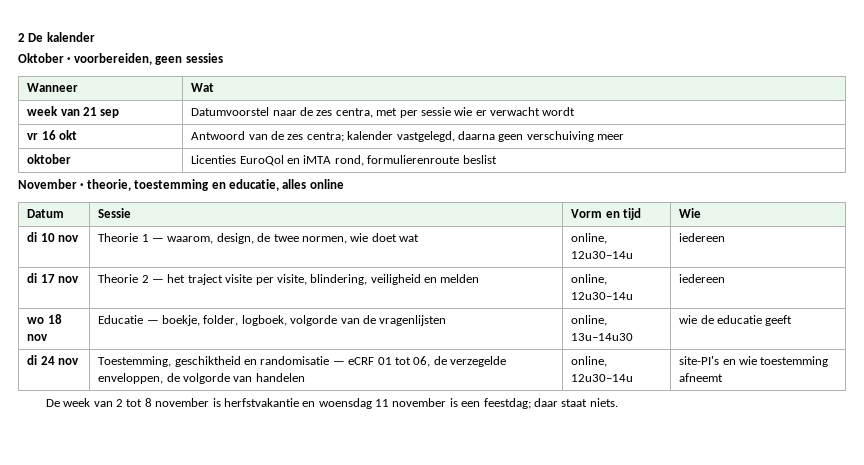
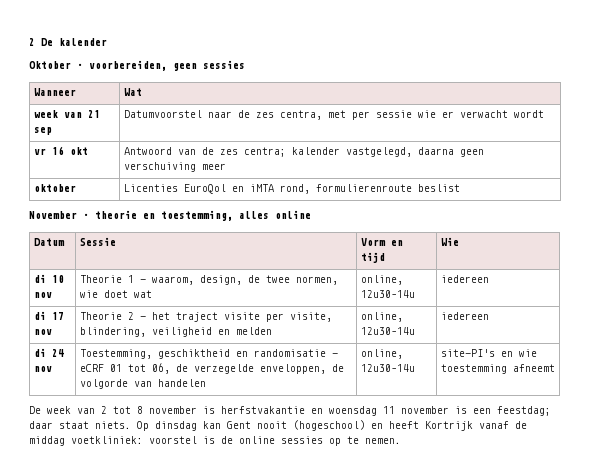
- November · theorie, toestemming en educatie, alles online
+ November · theorie en toestemming, alles online
- wo 18 nov | Educatie — boekje, folder, logboek, volgorde van de vragenlijsten | online, 13u–14u30 | wie de educatie geeft
+ Op dinsdag kan Gent nooit (hogeschool) en heeft Kortrijk vanaf de middag voetkliniek: voorstel is de online sessies op te nemen.

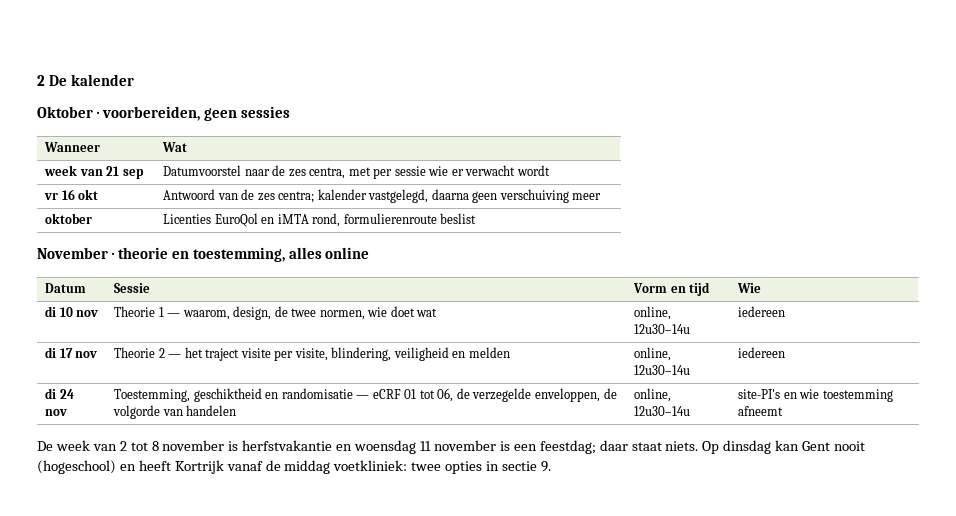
- Op dinsdag kan Gent nooit (hogeschool) en heeft Kortrijk vanaf de middag voetkliniek: voorstel is de online sessies op te nemen.
+ Op dinsdag kan Gent nooit (hogeschool) en heeft Kortrijk vanaf de middag voetkliniek: twee opties in sectie 9.

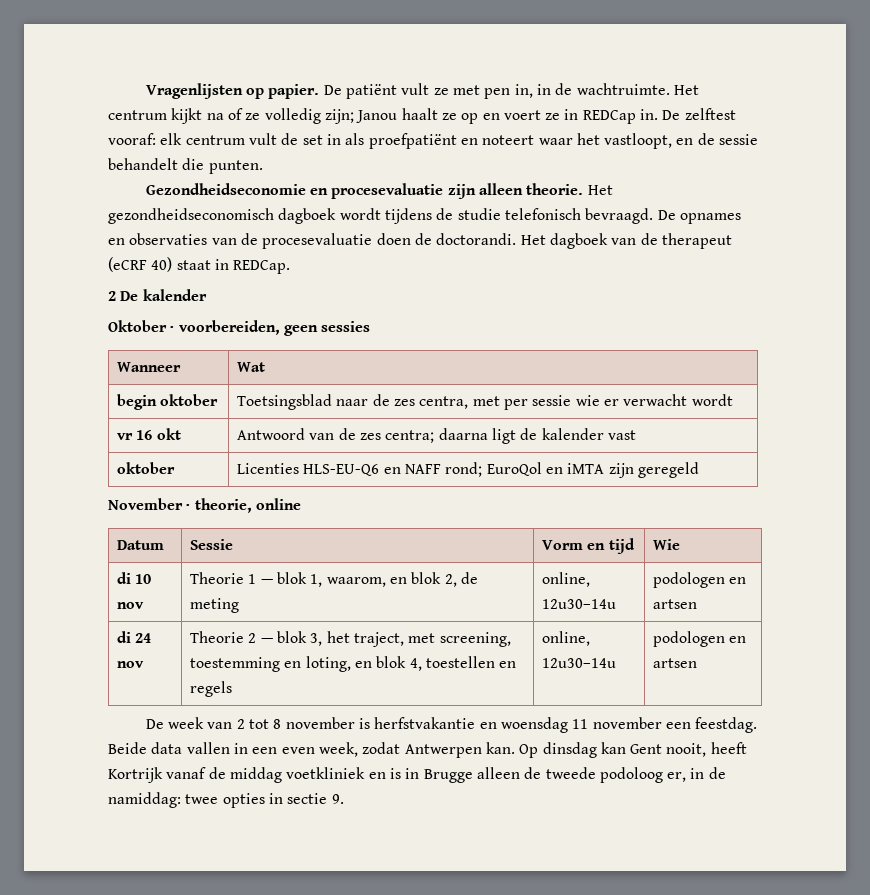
+ Vragenlijsten op papier. De patiënt vult ze met pen in, in de wachtruimte. Het centrum kijkt na of ze volledig zijn; Janou haalt ze op en voert ze in REDCap in. De zelftest vooraf: elk centrum vult de set in als proefpatiënt en noteert waar het vastloopt, en de sessie behandelt die punten.
+ Gezondheidseconomie en procesevaluatie zijn alleen theorie. Het gezondheidseconomisch dagboek wordt tijdens de studie telefonisch bevraagd. De opnames en observaties van de procesevaluatie doen de doctorandi. Het dagboek van de therapeut (eCRF 40) staat in REDCap.
- week van 21 sep | Datumvoorstel naar de zes centra, met per sessie wie er verwacht wordt
+ begin oktober | Toetsingsblad naar de zes centra, met per sessie wie er verwacht wordt
- vr 16 okt | Antwoord van de zes centra; kalender vastgelegd, daarna geen verschuiving meer
- oktober | Licenties EuroQol en iMTA rond, formulierenroute beslist
- November · theorie en toestemming, alles online
+ vr 16 okt | Antwoord van de zes centra; daarna ligt de kalender vast
+ oktober | Licenties HLS-EU-Q6 en NAFF rond; EuroQol en iMTA zijn geregeld
+ November · theorie, online
- di 10 nov | Theorie 1 — waarom, design, de twee normen, wie doet wat | online, 12u30–14u | iedereen
- di 17 nov | Theorie 2 — het traject visite per visite, blindering, veiligheid en melden | online, 12u30–14u | iedereen
- di 24 nov | Toestemming, geschiktheid en randomisatie — eCRF 01 tot 06, de verzegelde enveloppen, de volgorde van handelen | online, 12u30–14u | site-PI's en wie toestemming afneemt
+ di 10 nov | Theorie 1 — blok 1, waarom, en blok 2, de meting | online, 12u30–14u | podologen en artsen
+ di 24 nov | Theorie 2 — blok 3, het traject, met screening, toestemming en loting, en blok 4, toestellen en regels | online, 12u30–14u | podologen en artsen
- De week van 2 tot 8 november is herfstvakantie en woensdag 11 november is een feestdag; daar staat niets.
+ De week van 2 tot 8 november is herfstvakantie en woensdag 11 november een feestdag. Beide data vallen in een even week, zodat Antwerpen kan.
- Op dinsdag kan Gent nooit (hogeschool) en heeft Kortrijk vanaf de middag voetkliniek: twee opties in sectie 9.
+ Op dinsdag kan Gent nooit, heeft Kortrijk vanaf de middag voetkliniek en is in Brugge alleen de tweede podoloog er, in de namiddag: twee opties in sectie 9.

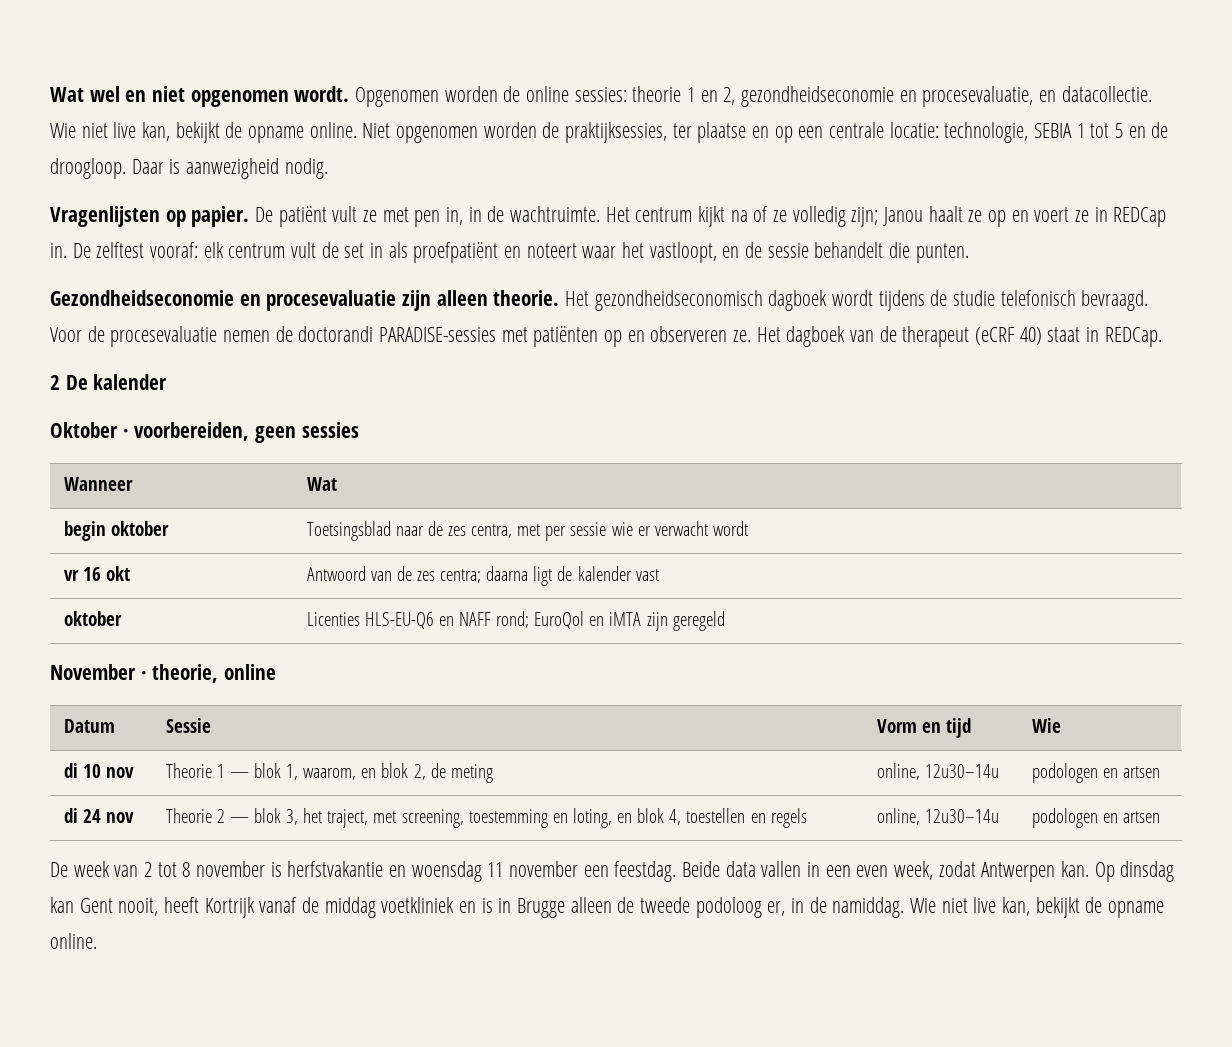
+ Wat wel en niet opgenomen wordt. Opgenomen worden de online sessies: theorie 1 en 2, gezondheidseconomie en procesevaluatie, en datacollectie. Wie niet live kan, bekijkt de opname online. Niet opgenomen worden de praktijksessies, ter plaatse en op een centrale locatie: technologie, SEBIA 1 tot 5 en de droogloop. Daar is aanwezigheid nodig.
- De opnames en observaties van de procesevaluatie doen de doctorandi.
+ Voor de procesevaluatie nemen de doctorandi PARADISE-sessies met patiënten op en observeren ze.
- Op dinsdag kan Gent nooit, heeft Kortrijk vanaf de middag voetkliniek en is in Brugge alleen de tweede podoloog er, in de namiddag: twee opties in sectie 9.
+ Op dinsdag kan Gent nooit, heeft Kortrijk vanaf de middag voetkliniek en is in Brugge alleen de tweede podoloog er, in de namiddag. Wie niet live kan, bekijkt de opname online.

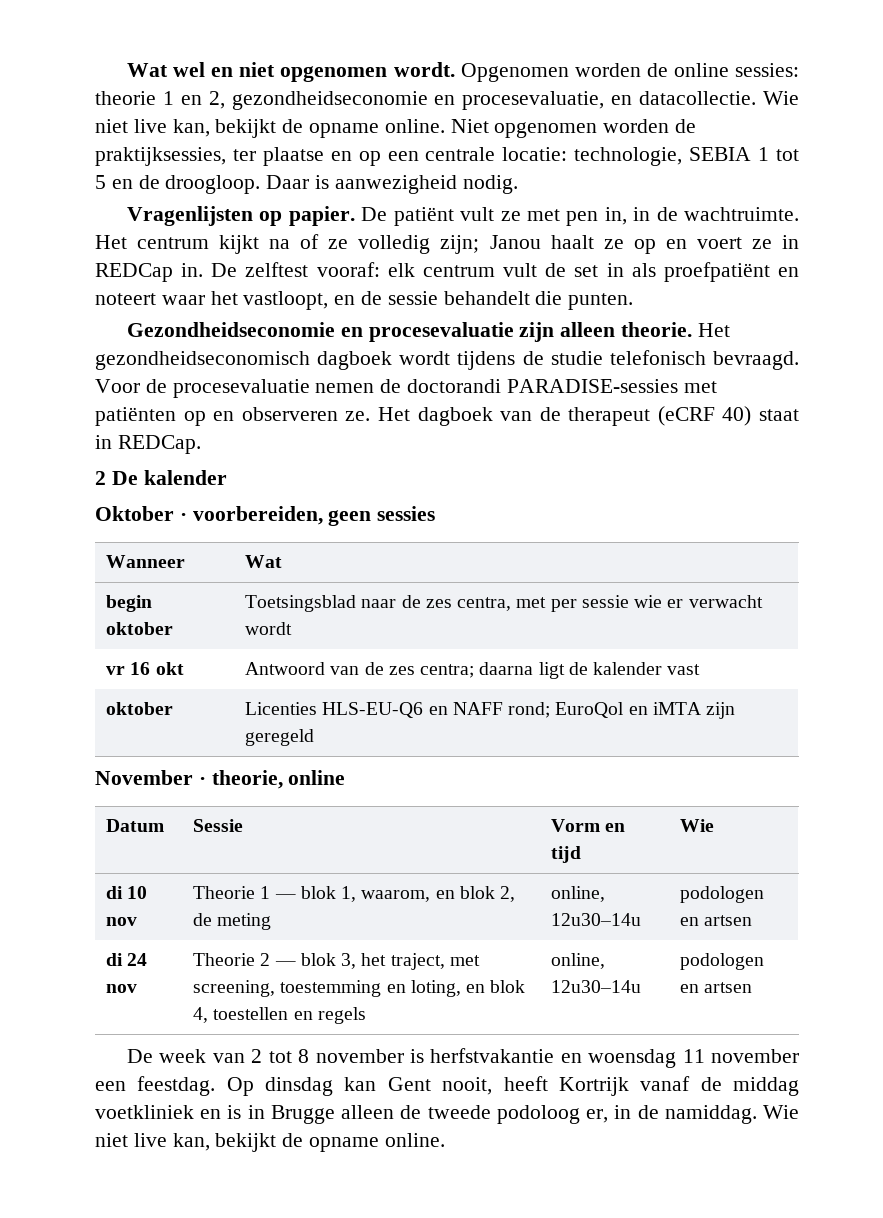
- Beide data vallen in een even week, zodat Antwerpen kan.

